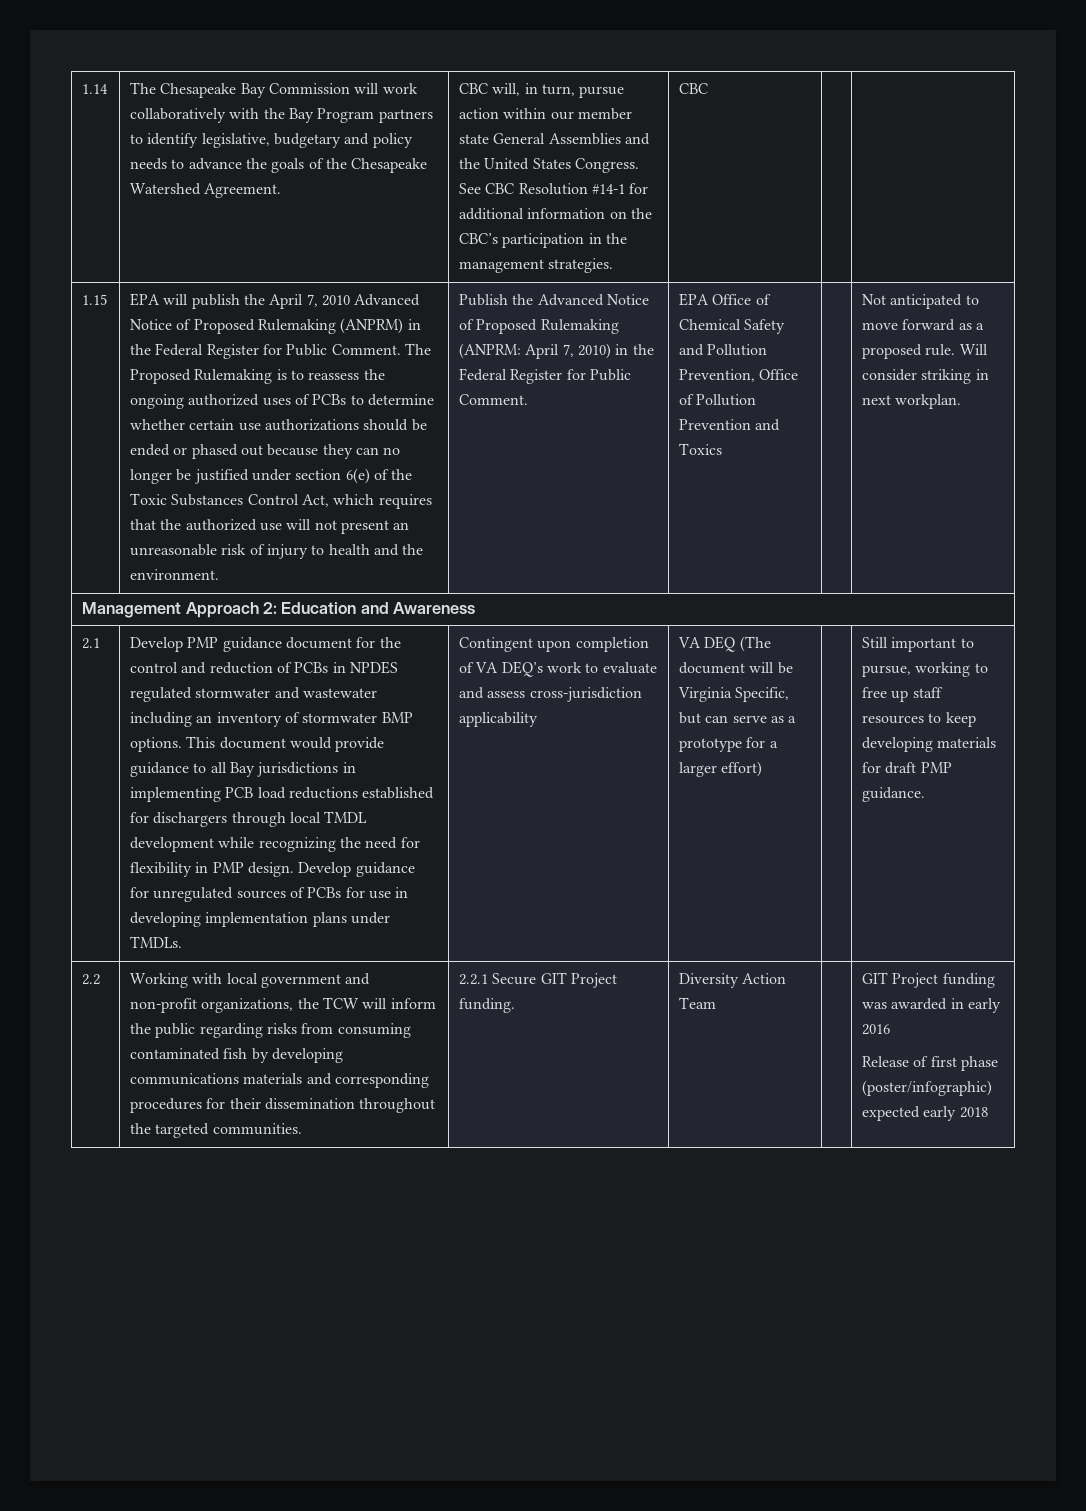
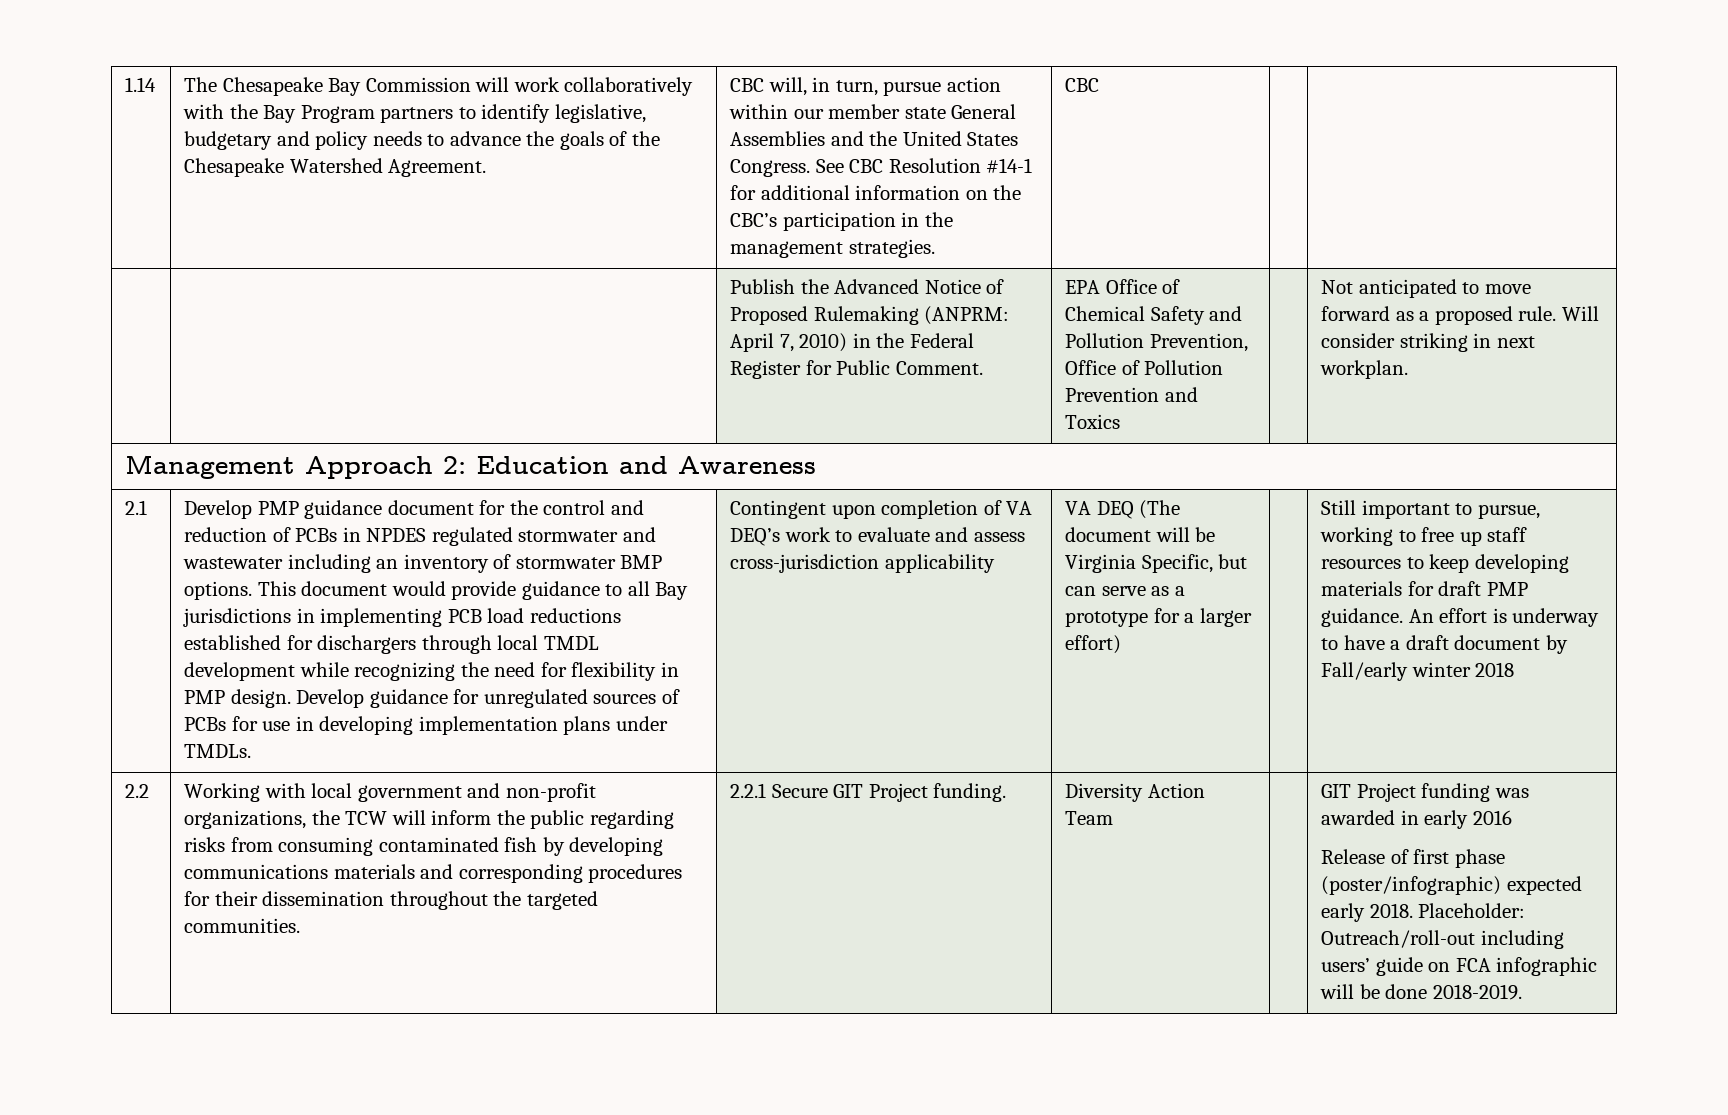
- 1.15 | EPA will publish the April 7, 2010 Advanced Notice of Proposed Rulemaking (ANPRM) in the Federal Register for Public Comment. The Proposed Rulemaking is to reassess the ongoing authorized uses of PCBs to determine whether certain use authorizations should be ended or phased out because they can no longer be justified under section 6(e) of the Toxic Substances Control Act, which requires that the authorized use will not present an unreasonable risk of injury to health and the environment.
+ An effort is underway to have a draft document by Fall/early winter 2018
- Release of first phase (poster/infographic) expected early 2018
+ Release of first phase (poster/infographic) expected early 2018. Placeholder: Outreach/roll-out including users’ guide on FCA infographic will be done 2018-2019.

